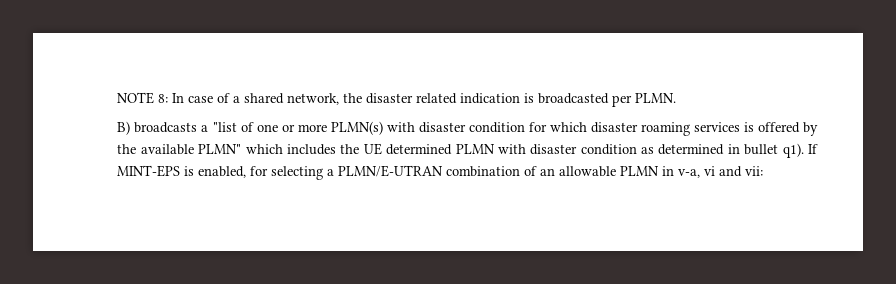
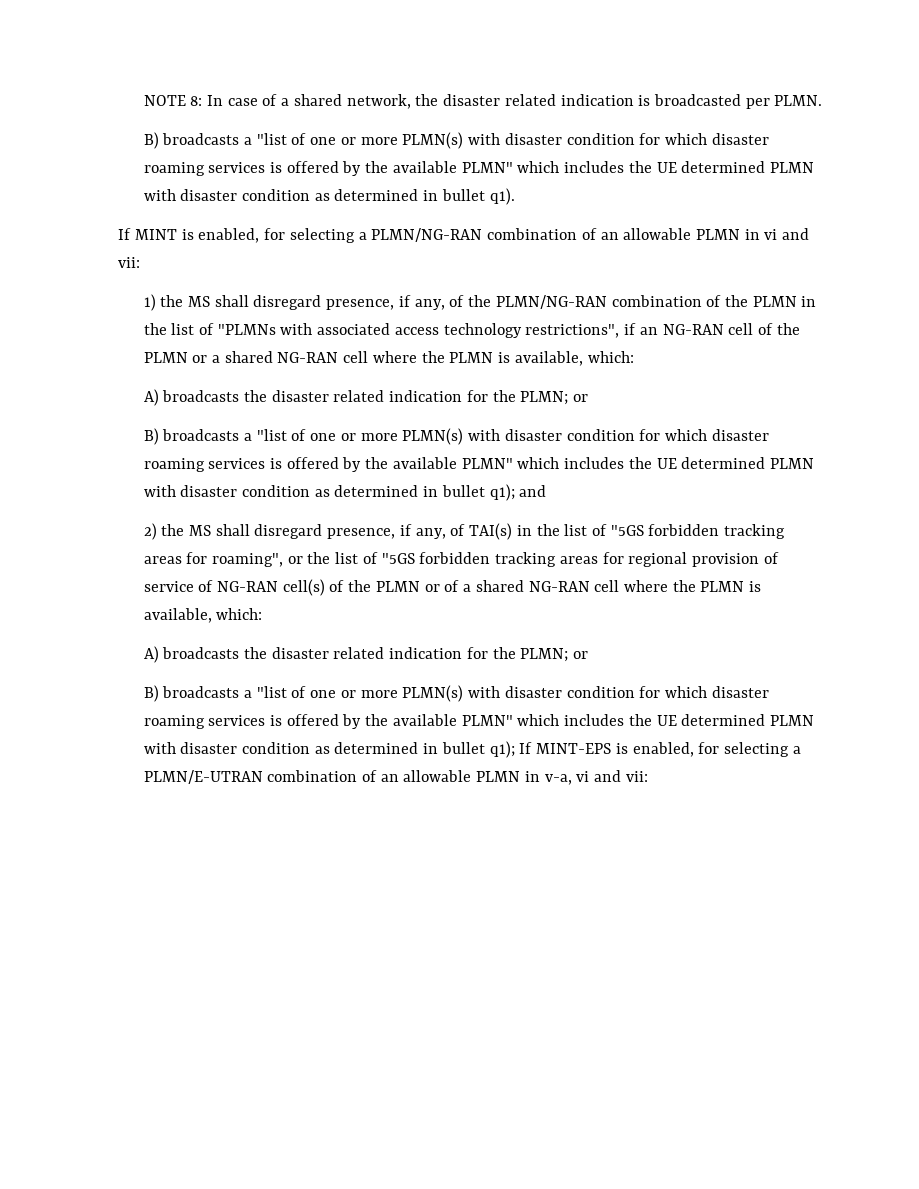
- B) broadcasts a "list of one or more PLMN(s) with disaster condition for which disaster roaming services is offered by the available PLMN" which includes the UE determined PLMN with disaster condition as determined in bullet q1). If MINT-EPS is enabled, for selecting a PLMN/E-UTRAN combination of an allowable PLMN in v-a, vi and vii:
+ B) broadcasts a "list of one or more PLMN(s) with disaster condition for which disaster roaming services is offered by the available PLMN" which includes the UE determined PLMN with disaster condition as determined in bullet q1).
+ If MINT is enabled, for selecting a PLMN/NG-RAN combination of an allowable PLMN in vi and vii:
+ 1) the MS shall disregard presence, if any, of the PLMN/NG-RAN combination of the PLMN in the list of "PLMNs with associated access technology restrictions", if an NG-RAN cell of the PLMN or a shared NG-RAN cell where the PLMN is available, which:
+ A) broadcasts the disaster related indication for the PLMN; or
+ B) broadcasts a "list of one or more PLMN(s) with disaster condition for which disaster roaming services is offered by the available PLMN" which includes the UE determined PLMN with disaster condition as determined in bullet q1); and
+ 2) the MS shall disregard presence, if any, of TAI(s) in the list of "5GS forbidden tracking areas for roaming", or the list of "5GS forbidden tracking areas for regional provision of service of NG-RAN cell(s) of the PLMN or of a shared NG-RAN cell where the PLMN is available, which:
+ A) broadcasts the disaster related indication for the PLMN; or
+ B) broadcasts a "list of one or more PLMN(s) with disaster condition for which disaster roaming services is offered by the available PLMN" which includes the UE determined PLMN with disaster condition as determined in bullet q1); If MINT-EPS is enabled, for selecting a PLMN/E-UTRAN combination of an allowable PLMN in v-a, vi and vii:

